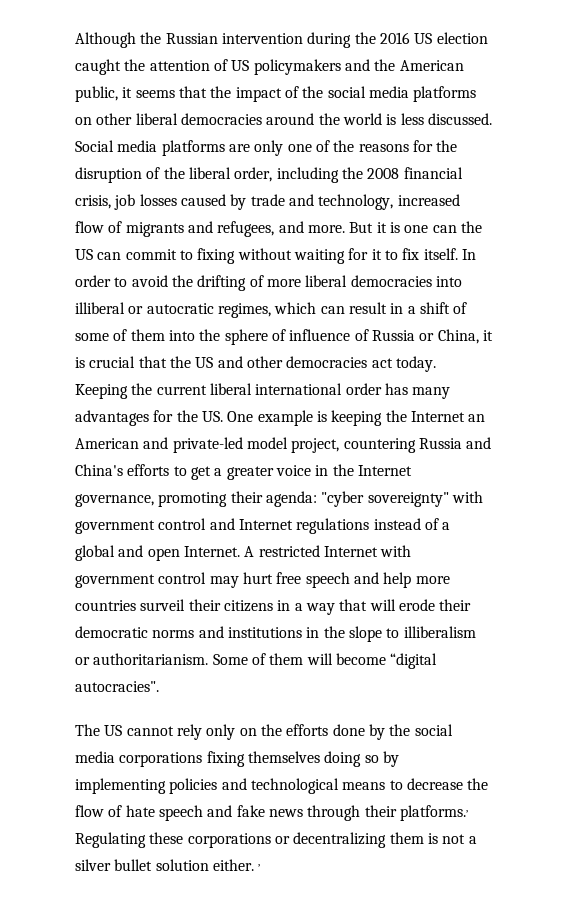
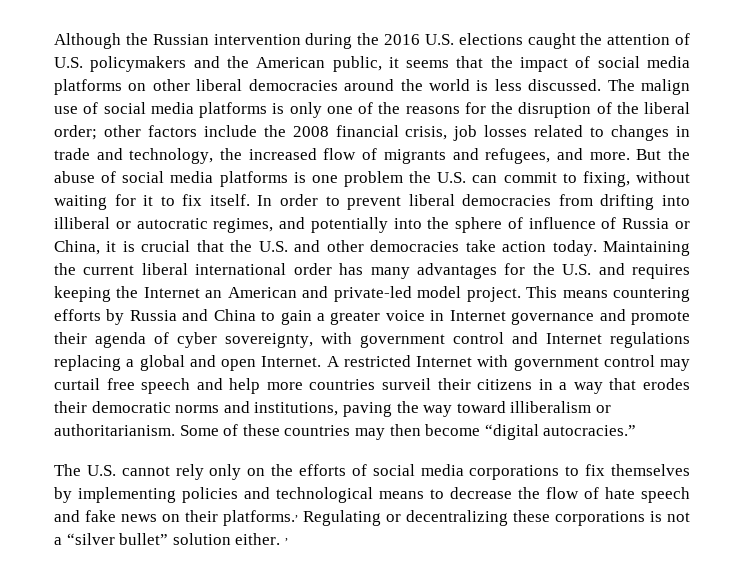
- Although the Russian intervention during the 2016 US election caught the attention of US policymakers and the American public, it seems that the impact of the social media platforms on other liberal democracies around the world is less discussed.
+ Although the Russian intervention during the 2016 U.S. elections caught the attention of U.S. policymakers and the American public, it seems that the impact of social media platforms on other liberal democracies around the world is less discussed.
- Social media platforms are only one of the reasons for the disruption of the liberal order, including the 2008 financial crisis, job losses caused by trade and technology, increased flow of migrants and refugees, and more.
+ The malign use of social media platforms is only one of the reasons for the disruption of the liberal order; other factors include the 2008 financial crisis, job losses related to changes in trade and technology, the increased flow of migrants and refugees, and more.
- But it is one can the US can commit to fixing without waiting for it to fix itself.
+ But the abuse of social media platforms is one problem the U.S. can commit to fixing, without waiting for it to fix itself.
- In order to avoid the drifting of more liberal democracies into illiberal or autocratic regimes, which can result in a shift of some of them into the sphere of influence of Russia or China, it is crucial that the US and other democracies act today. Keeping the current liberal international order has many advantages for the US. One example is keeping the Internet an American and private-led model project, countering Russia and China's efforts to get a greater voice in the Internet governance, promoting their agenda: "cyber sovereignty" with government control and Internet regulations instead of a global and open Internet.
+ In order to prevent liberal democracies from drifting into illiberal or autocratic regimes, and potentially into the sphere of influence of Russia or China, it is crucial that the U.S. and other democracies take action today. Maintaining the current liberal international order has many advantages for the U.S. and requires keeping the Internet an American and private-led model project. This means countering efforts by Russia and China to gain a greater voice in Internet governance and promote their agenda of cyber sovereignty, with government control and Internet regulations replacing a global and open Internet.
- A restricted Internet with government control may hurt free speech and help more countries surveil their citizens in a way that will erode their democratic norms and institutions in the slope to illiberalism or authoritarianism.
+ A restricted Internet with government control may curtail free speech and help more countries surveil their citizens in a way that erodes their democratic norms and institutions, paving the way toward illiberalism or authoritarianism.
- Some of them will become “digital autocracies".
- The US cannot rely only on the efforts done by the social media corporations fixing themselves doing so by implementing policies and technological means to decrease the flow of hate speech and fake news through their platforms., Regulating these corporations or decentralizing them is not a silver bullet solution either. ,
+ Some of these countries may then become “digital autocracies.”
+ The U.S. cannot rely only on the efforts of social media corporations to fix themselves by implementing policies and technological means to decrease the flow of hate speech and fake news on their platforms., Regulating or decentralizing these corporations is not a “silver bullet” solution either. ,

